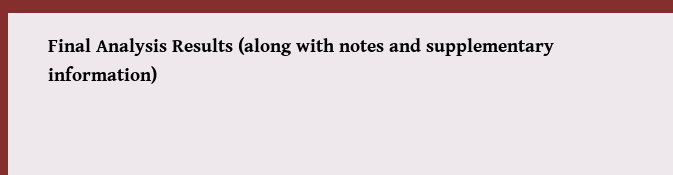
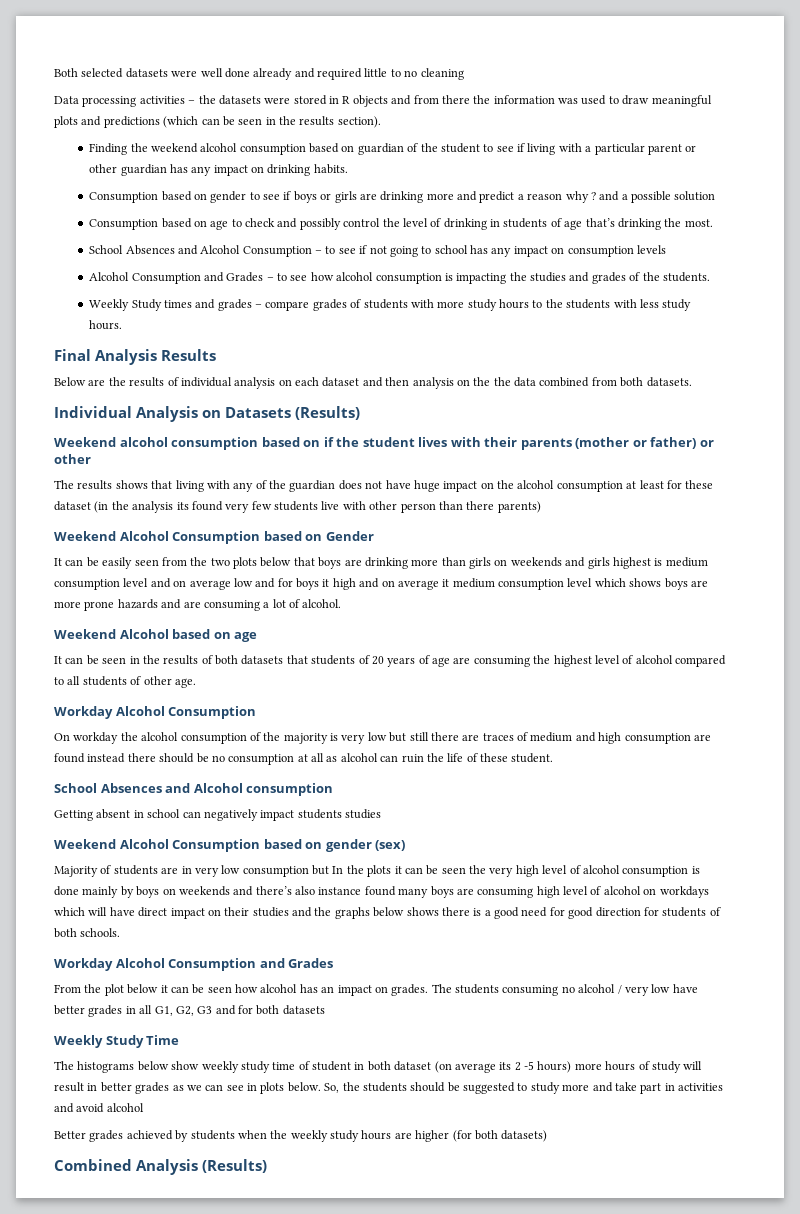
- Final Analysis Results (along with notes and supplementary information)
+ Both selected datasets were well done already and required little to no cleaning
+ Data processing activities – the datasets were stored in R objects and from there the information was used to draw meaningful plots and predictions (which can be seen in the results section).
+ Finding the weekend alcohol consumption based on guardian of the student to see if living with a particular parent or other guardian has any impact on drinking habits.
+ Consumption based on gender to see if boys or girls are drinking more and predict a reason why ? and a possible solution
+ Consumption based on age to check and possibly control the level of drinking in students of age that’s drinking the most.
+ School Absences and Alcohol Consumption – to see if not going to school has any impact on consumption levels
+ Alcohol Consumption and Grades – to see how alcohol consumption is impacting the studies and grades of the students.
+ Weekly Study times and grades – compare grades of students with more study hours to the students with less study hours.
+ Final Analysis Results
+ Below are the results of individual analysis on each dataset and then analysis on the the data combined from both datasets.
+ Individual Analysis on Datasets (Results)
+ Weekend alcohol consumption based on if the student lives with their parents (mother or father) or other
+ The results shows that living with any of the guardian does not have huge impact on the alcohol consumption at least for these dataset (in the analysis its found very few students live with other person than there parents)
+ Weekend Alcohol Consumption based on Gender
+ It can be easily seen from the two plots below that boys are drinking more than girls on weekends and girls highest is medium consumption level and on average low and for boys it high and on average it medium consumption level which shows boys are more prone hazards and are consuming a lot of alcohol.
+ Weekend Alcohol based on age
+ It can be seen in the results of both datasets that students of 20 years of age are consuming the highest level of alcohol compared to all students of other age.
+ Workday Alcohol Consumption
+ On workday the alcohol consumption of the majority is very low but still there are traces of medium and high consumption are found instead there should be no consumption at all as alcohol can ruin the life of these student.
+ School Absences and Alcohol consumption
+ Getting absent in school can negatively impact students studies
+ Weekend Alcohol Consumption based on gender (sex)
+ Majority of students are in very low consumption but In the plots it can be seen the very high level of alcohol consumption is done mainly by boys on weekends and there’s also instance found many boys are consuming high level of alcohol on workdays which will have direct impact on their studies and the graphs below shows there is a good need for good direction for students of both schools.
+ Workday Alcohol Consumption and Grades
+ From the plot below it can be seen how alcohol has an impact on grades. The students consuming no alcohol / very low have better grades in all G1, G2, G3 and for both datasets
+ Weekly Study Time
+ The histograms below show weekly study time of student in both dataset (on average its 2 -5 hours) more hours of study will result in better grades as we can see in plots below. So, the students should be suggested to study more and take part in activities and avoid alcohol
+ Better grades achieved by students when the weekly study hours are higher (for both datasets)
+ Combined Analysis (Results)

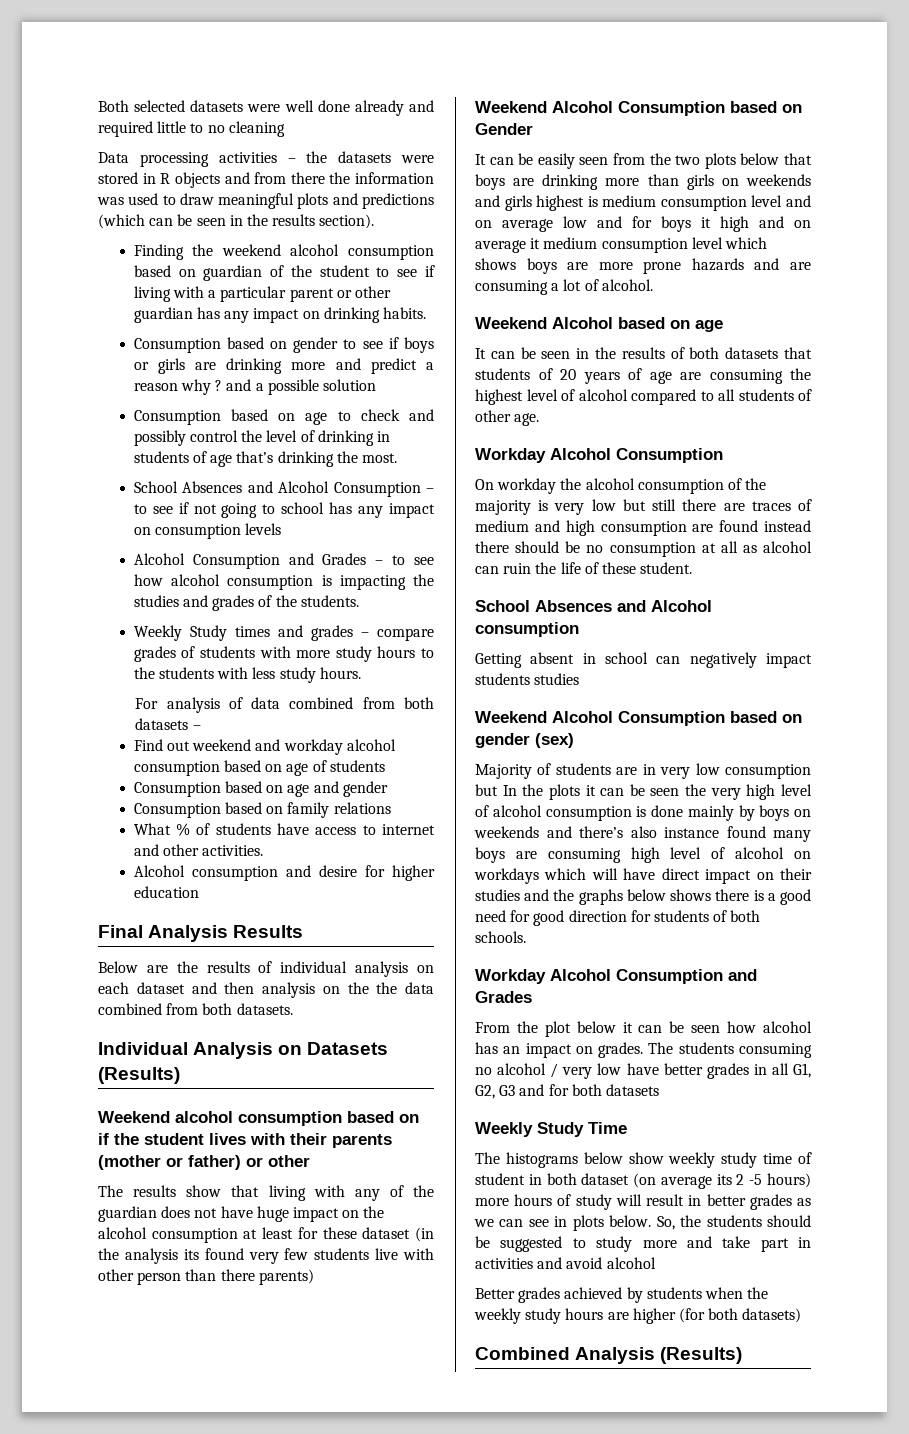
+ For analysis of data combined from both datasets –
+ Find out weekend and workday alcohol consumption based on age of students
+ Consumption based on age and gender
+ Consumption based on family relations
+ What % of students have access to internet and other activities.
+ Alcohol consumption and desire for higher education
- The results shows that living with any of the guardian does not have huge impact on the alcohol consumption at least for these dataset (in the analysis its found very few students live with other person than there parents)
+ The results show that living with any of the guardian does not have huge impact on the alcohol consumption at least for these dataset (in the analysis its found very few students live with other person than there parents)

